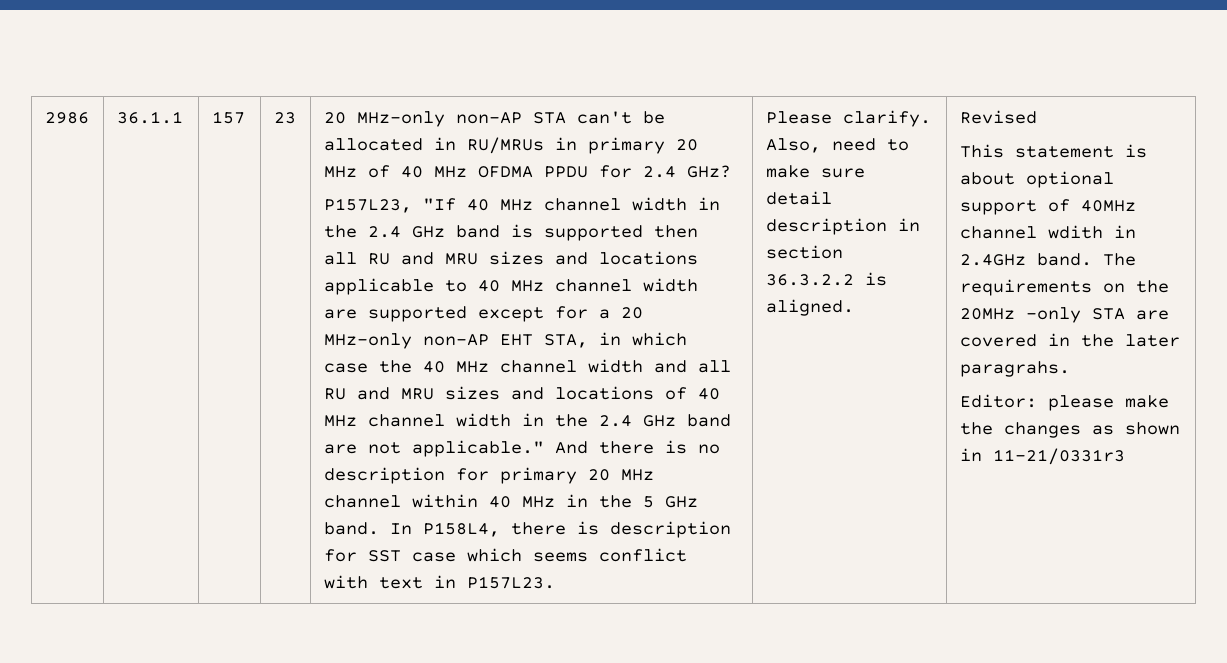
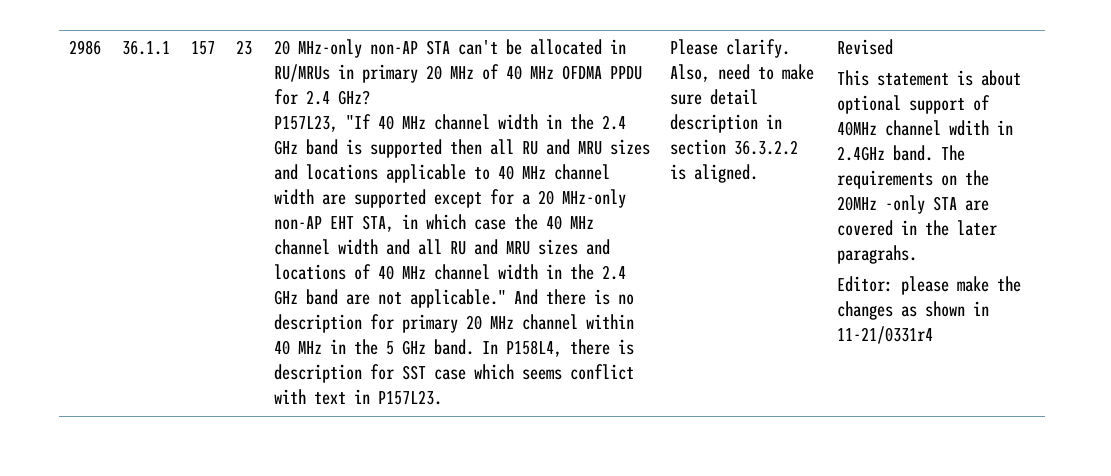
- Editor: please make the changes as shown in 11-21/0331r3
+ Editor: please make the changes as shown in 11-21/0331r4

